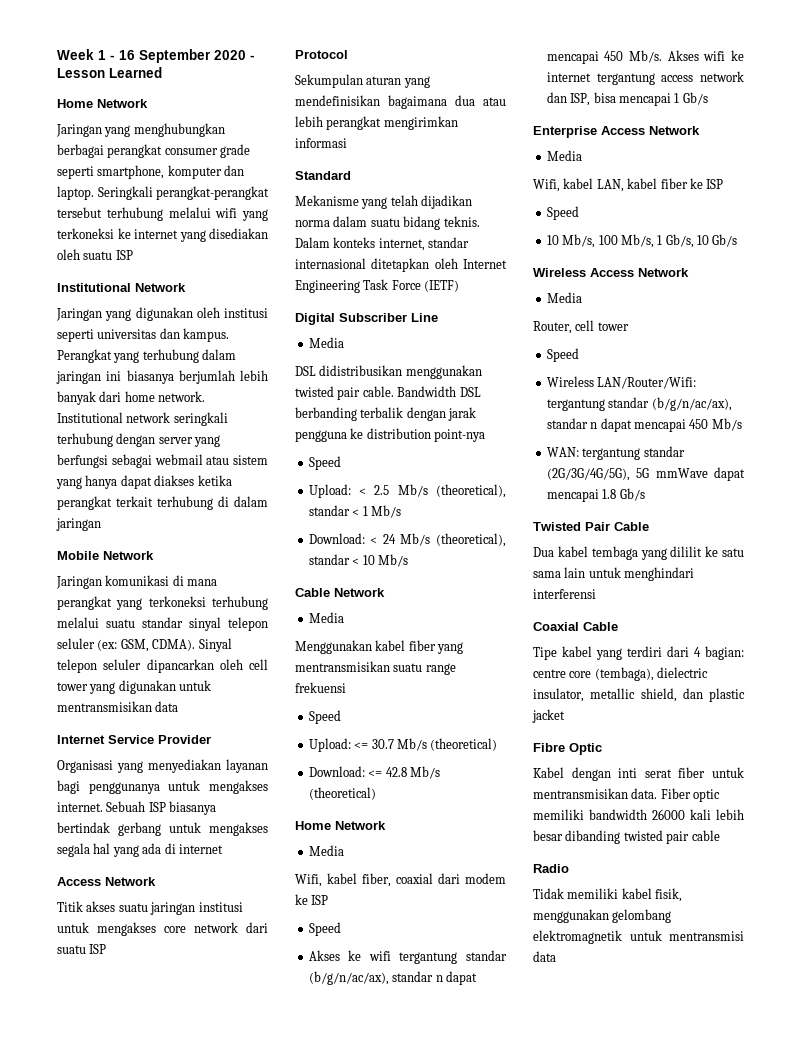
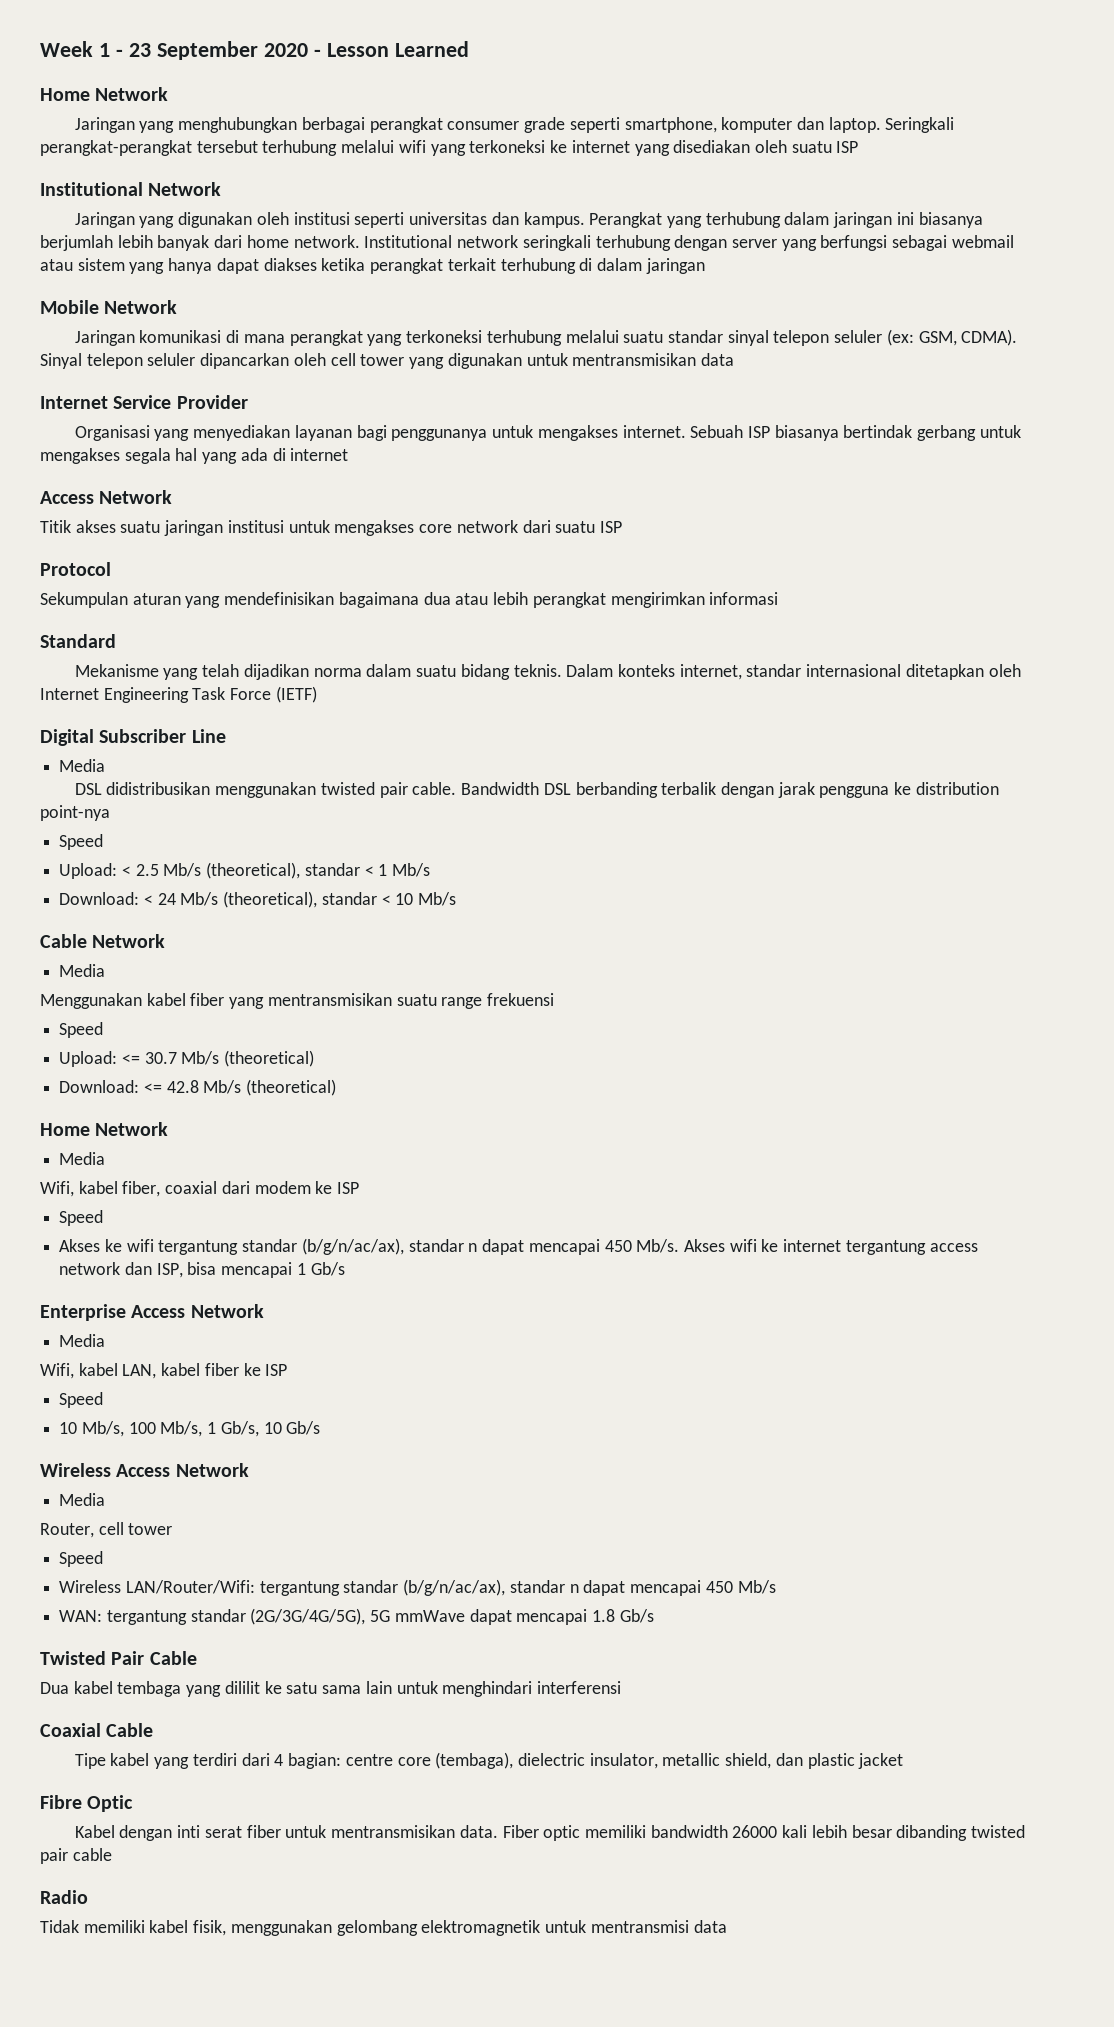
- Week 1 - 16 September 2020 - Lesson Learned
+ Week 1 - 23 September 2020 - Lesson Learned

